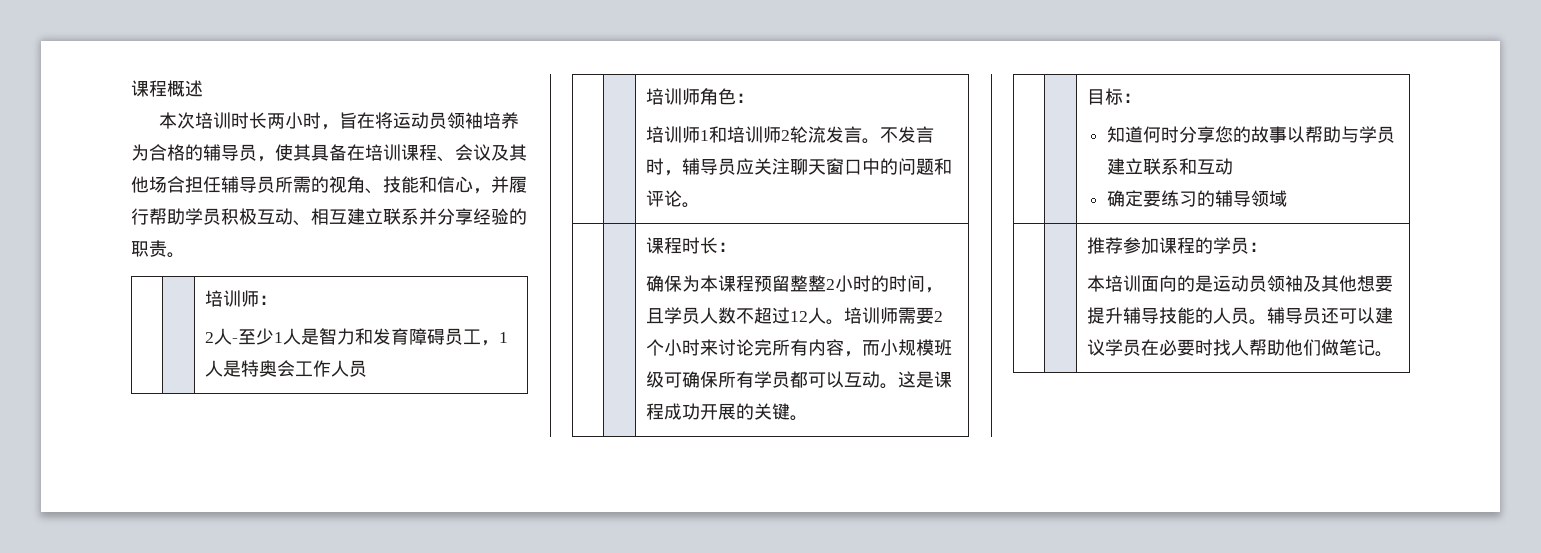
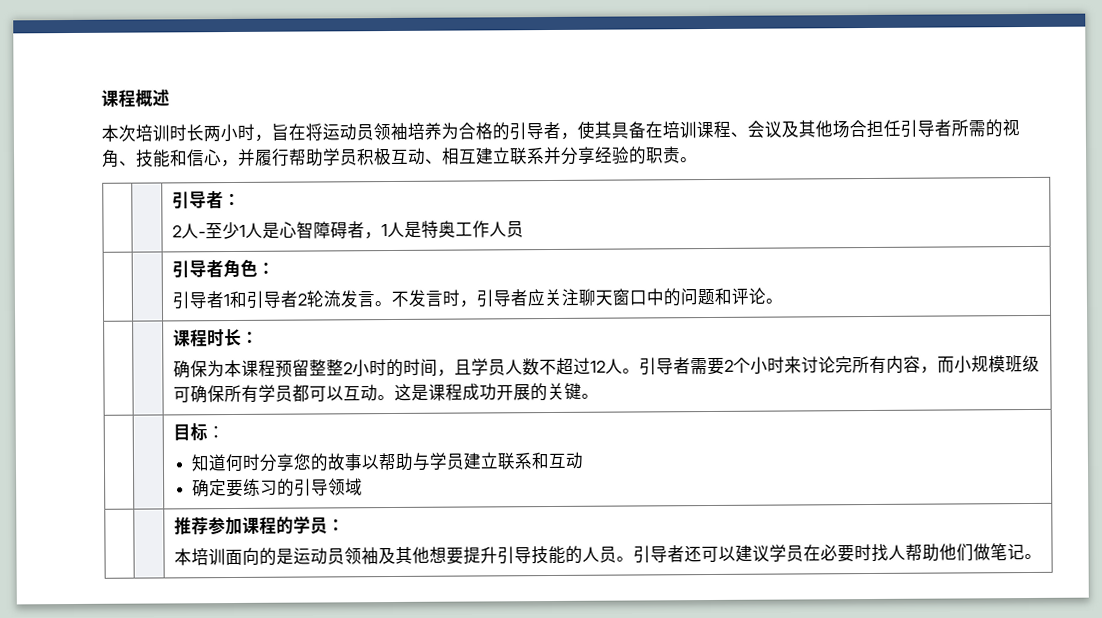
- 本次培训时长两小时，旨在将运动员领袖培养为合格的辅导员，使其具备在培训课程、会议及其他场合担任辅导员所需的视角、技能和信心，并履行帮助学员积极互动、相互建立联系并分享经验的职责。
+ 本次培训时长两小时，旨在将运动员领袖培养为合格的引导者，使其具备在培训课程、会议及其他场合担任引导者所需的视角、技能和信心，并履行帮助学员积极互动、相互建立联系并分享经验的职责。
- | | 培训师：
- 2人-至少1人是智力和发育障碍员工，1人是特奥会工作人员
+ | | 引导者：
+ 2人-至少1人是心智障碍者，1人是特奥工作人员
- | | 培训师角色：
- 培训师1和培训师2轮流发言。不发言时，辅导员应关注聊天窗口中的问题和评论。
+ | | 引导者角色：
+ 引导者1和引导者2轮流发言。不发言时，引导者应关注聊天窗口中的问题和评论。
- 培训师需要2个小时来讨论完所有内容，而小规模班级可确保所有学员都可以互动。
+ 引导者需要2个小时来讨论完所有内容，而小规模班级可确保所有学员都可以互动。
  | | 目标：
  知道何时分享您的故事以帮助与学员建立联系和互动
- 确定要练习的辅导领域
+ 确定要练习的引导领域
  | | 推荐参加课程的学员：
- 本培训面向的是运动员领袖及其他想要提升辅导技能的人员。辅导员还可以建议学员在必要时找人帮助他们做笔记。
+ 本培训面向的是运动员领袖及其他想要提升引导技能的人员。引导者还可以建议学员在必要时找人帮助他们做笔记。

